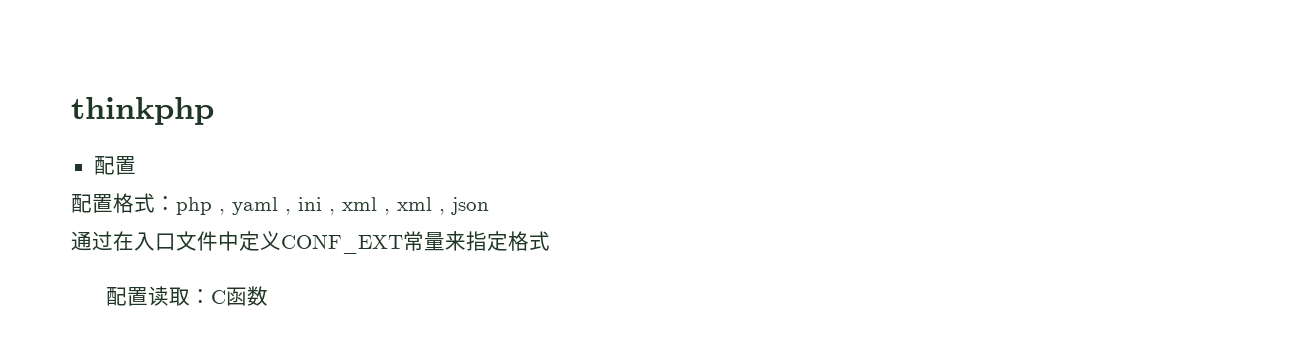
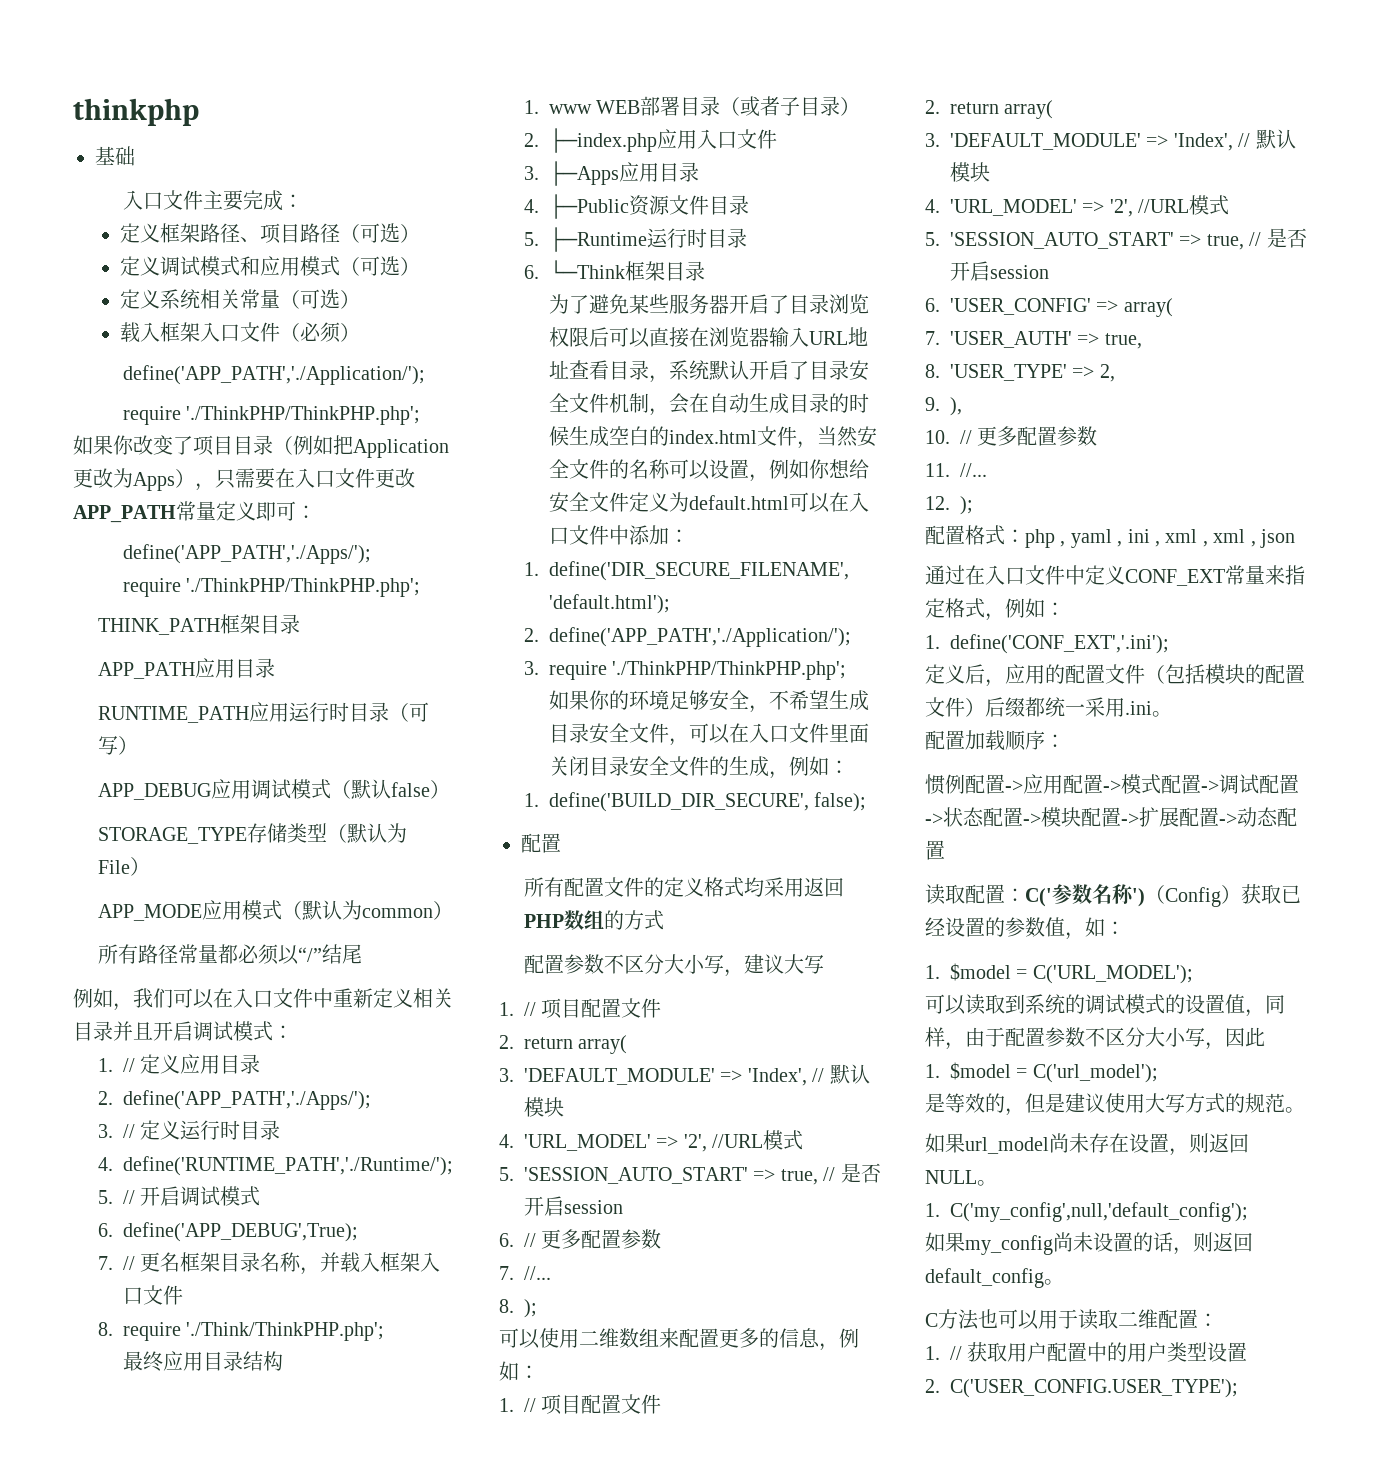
  thinkphp
+ 基础
+ 入口文件主要完成：
+ 定义框架路径、项目路径（可选）
+ 定义调试模式和应用模式（可选）
+ 定义系统相关常量（可选）
+ 载入框架入口文件（必须）
+ define('APP_PATH','./Application/');
+ require './ThinkPHP/ThinkPHP.php';
+ 如果你改变了项目目录（例如把Application更改为Apps），只需要在入口文件更改APP_PATH常量定义即可：
+ define('APP_PATH','./Apps/');
+ require './ThinkPHP/ThinkPHP.php';
+ THINK_PATH框架目录
+ APP_PATH应用目录
+ RUNTIME_PATH应用运行时目录（可写）
+ APP_DEBUG应用调试模式（默认false）
+ STORAGE_TYPE存储类型（默认为File）
+ APP_MODE应用模式（默认为common）
+ 所有路径常量都必须以“/”结尾
+ 例如，我们可以在入口文件中重新定义相关目录并且开启调试模式：
+ 1. // 定义应用目录
+ 2. define('APP_PATH','./Apps/');
+ 3. // 定义运行时目录
+ 4. define('RUNTIME_PATH','./Runtime/');
+ 5. // 开启调试模式
+ 6. define('APP_DEBUG',True);
+ 7. // 更名框架目录名称，并载入框架入口文件
+ 8. require './Think/ThinkPHP.php';
+ 最终应用目录结构
+ 1. www WEB部署目录（或者子目录）
+ 2. ├─index.php应用入口文件
+ 3. ├─Apps应用目录
+ 4. ├─Public资源文件目录
+ 5. ├─Runtime运行时目录
+ 6. └─Think框架目录
+ 为了避免某些服务器开启了目录浏览权限后可以直接在浏览器输入URL地址查看目录，系统默认开启了目录安全文件机制，会在自动生成目录的时候生成空白的index.html文件，当然安全文件的名称可以设置，例如你想给安全文件定义为default.html可以在入口文件中添加：
+ 1. define('DIR_SECURE_FILENAME', 'default.html');
+ 2. define('APP_PATH','./Application/');
+ 3. require './ThinkPHP/ThinkPHP.php';
+ 如果你的环境足够安全，不希望生成目录安全文件，可以在入口文件里面关闭目录安全文件的生成，例如：
+ 1. define('BUILD_DIR_SECURE', false);
  配置
+ 所有配置文件的定义格式均采用返回PHP数组的方式
+ 配置参数不区分大小写，建议大写
+ 1. // 项目配置文件
+ 2. return array(
+ 3. 'DEFAULT_MODULE' => 'Index', // 默认模块
+ 4. 'URL_MODEL' => '2', //URL模式
+ 5. 'SESSION_AUTO_START' => true, // 是否开启session
+ 6. // 更多配置参数
+ 7. //...
+ 8. );
+ 可以使用二维数组来配置更多的信息，例如：
+ 1. // 项目配置文件
+ 2. return array(
+ 3. 'DEFAULT_MODULE' => 'Index', // 默认模块
+ 4. 'URL_MODEL' => '2', //URL模式
+ 5. 'SESSION_AUTO_START' => true, // 是否开启session
+ 6. 'USER_CONFIG' => array(
+ 7. 'USER_AUTH' => true,
+ 8. 'USER_TYPE' => 2,
+ 9. ),
+ 10. // 更多配置参数
+ 11. //...
+ 12. );
- 通过在入口文件中定义CONF_EXT常量来指定格式
- 配置读取：C函数
+ 通过在入口文件中定义CONF_EXT常量来指定格式，例如：
+ 1. define('CONF_EXT','.ini');
+ 定义后，应用的配置文件（包括模块的配置文件）后缀都统一采用.ini。
+ 配置加载顺序：
+ 惯例配置->应用配置->模式配置->调试配置->状态配置->模块配置->扩展配置->动态配置
+ 读取配置：C('参数名称')（Config）获取已经设置的参数值，如：
+ 1. $model = C('URL_MODEL');
+ 可以读取到系统的调试模式的设置值，同样，由于配置参数不区分大小写，因此
+ 1. $model = C('url_model');
+ 是等效的，但是建议使用大写方式的规范。
+ 如果url_model尚未存在设置，则返回NULL。
+ 1. C('my_config',null,'default_config');
+ 如果my_config尚未设置的话，则返回default_config。
+ C方法也可以用于读取二维配置：
+ 1. // 获取用户配置中的用户类型设置
+ 2. C('USER_CONFIG.USER_TYPE');

